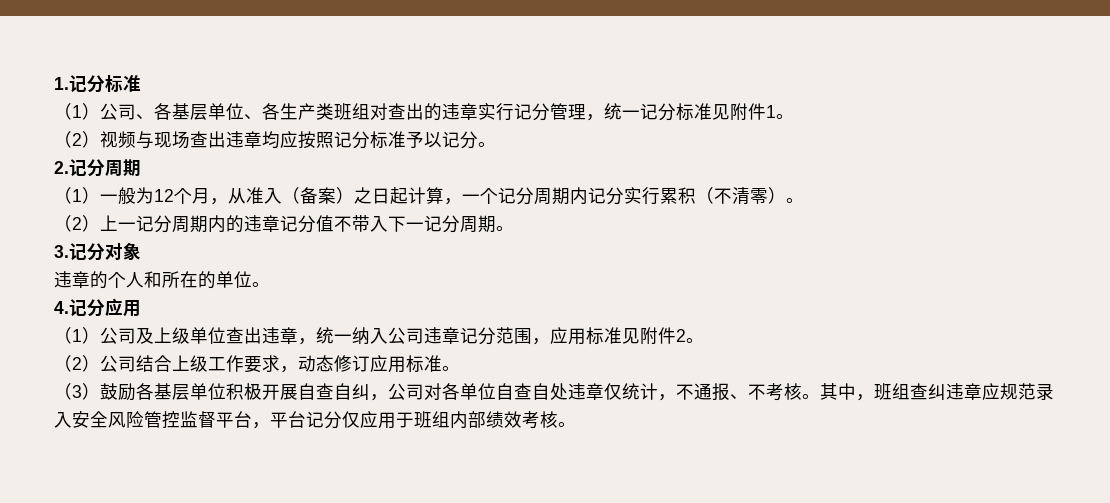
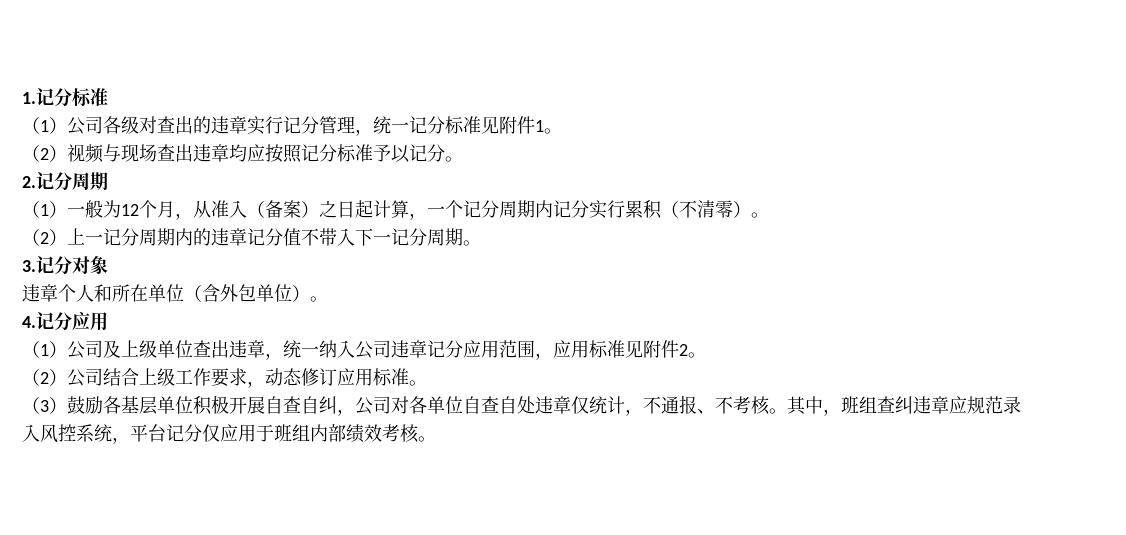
- （1）公司、各基层单位、各生产类班组对查出的违章实行记分管理，统一记分标准见附件1。
+ （1）公司各级对查出的违章实行记分管理，统一记分标准见附件1。
- 违章的个人和所在的单位。
+ 违章个人和所在单位（含外包单位）。
- （1）公司及上级单位查出违章，统一纳入公司违章记分范围，应用标准见附件2。
+ （1）公司及上级单位查出违章，统一纳入公司违章记分应用范围，应用标准见附件2。
- 其中，班组查纠违章应规范录入安全风险管控监督平台，平台记分仅应用于班组内部绩效考核。
+ 其中，班组查纠违章应规范录入风控系统，平台记分仅应用于班组内部绩效考核。

